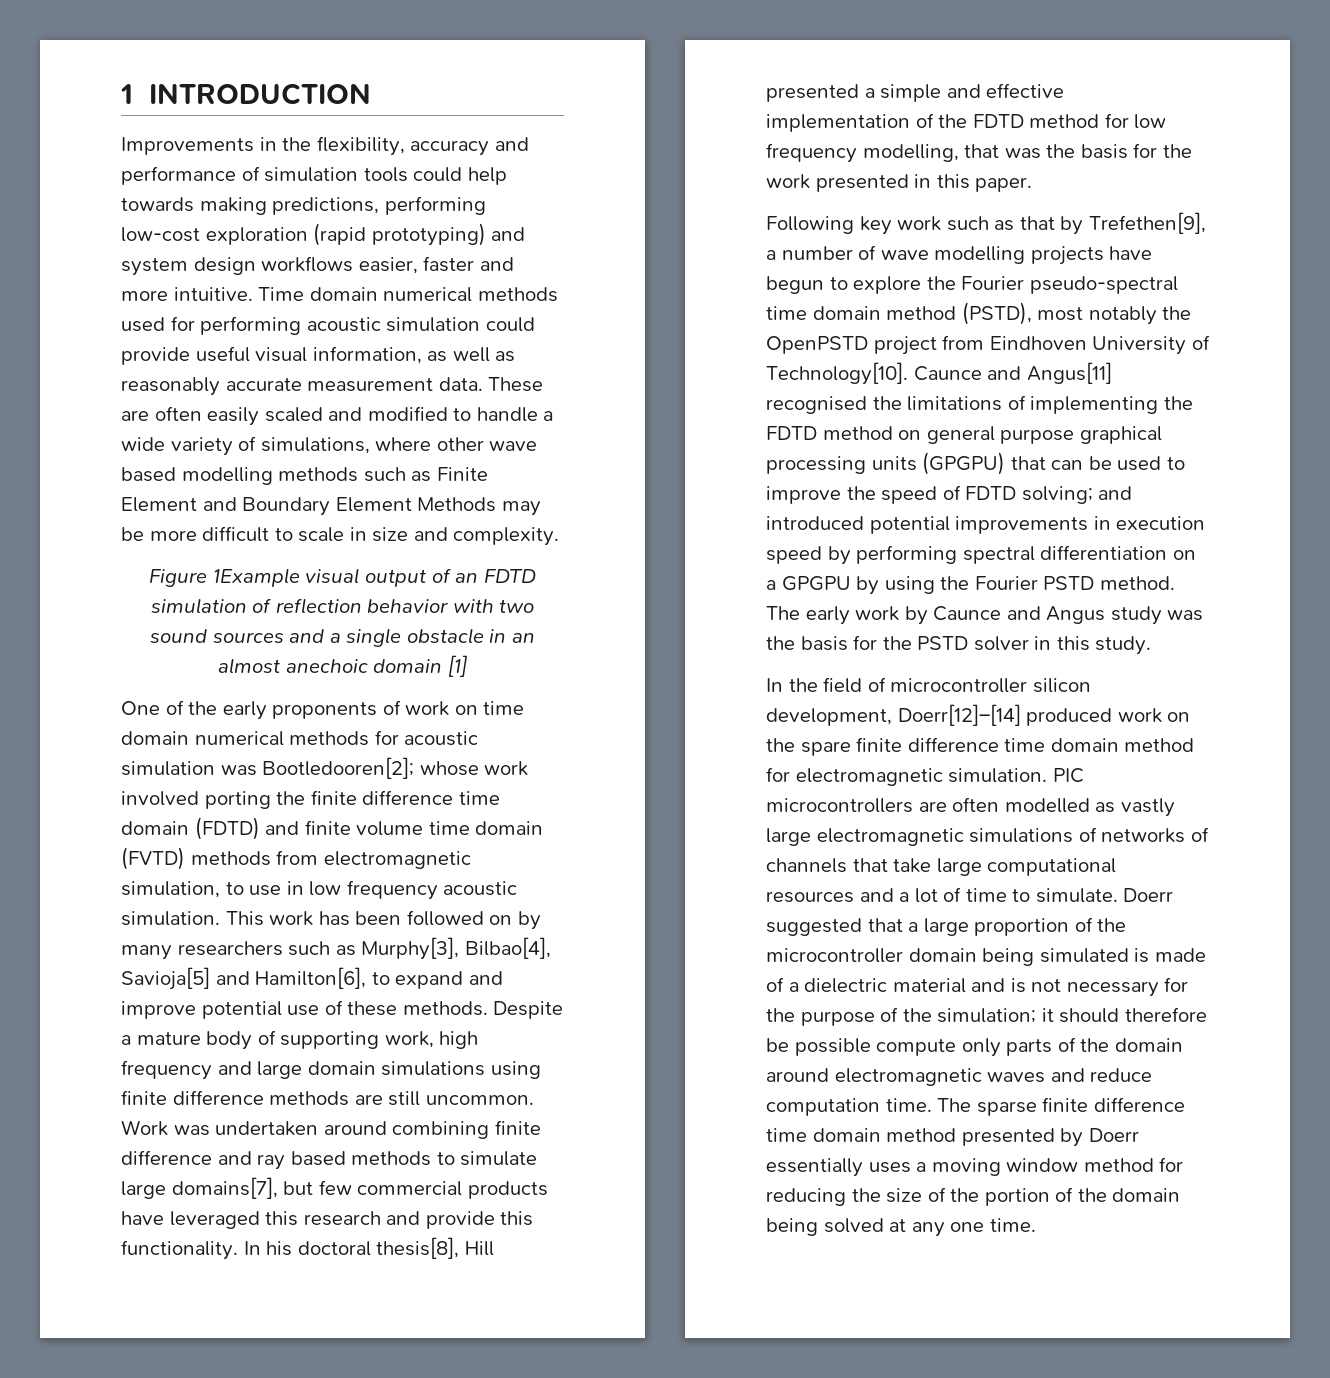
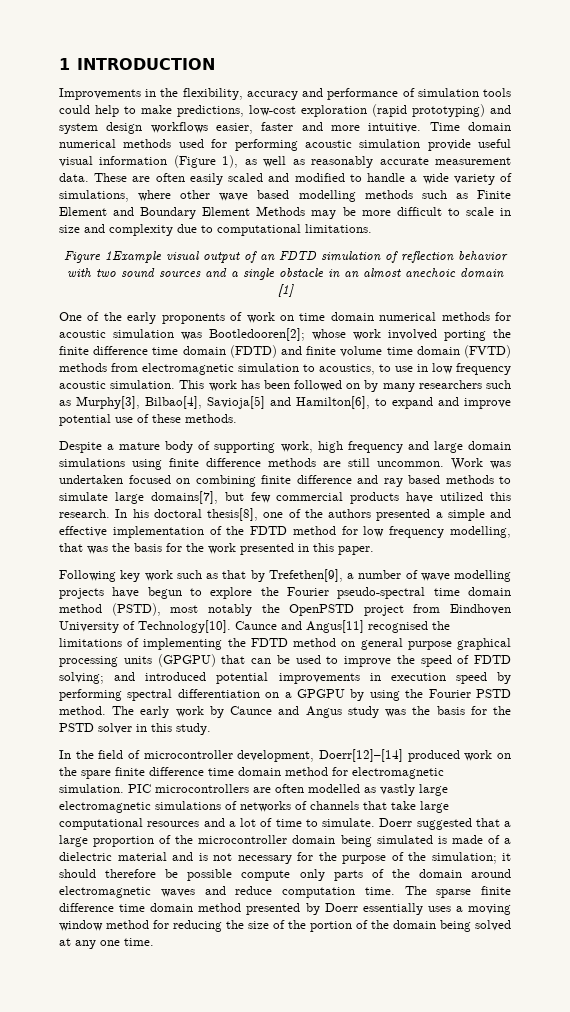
- Improvements in the flexibility, accuracy and performance of simulation tools could help towards making predictions, performing low-cost exploration (rapid prototyping) and system design workflows easier, faster and more intuitive.
+ Improvements in the flexibility, accuracy and performance of simulation tools could help to make predictions, low-cost exploration (rapid prototyping) and system design workflows easier, faster and more intuitive.
- Time domain numerical methods used for performing acoustic simulation could provide useful visual information, as well as reasonably accurate measurement data.
+ Time domain numerical methods used for performing acoustic simulation provide useful visual information (Figure 1), as well as reasonably accurate measurement data.
- These are often easily scaled and modified to handle a wide variety of simulations, where other wave based modelling methods such as Finite Element and Boundary Element Methods may be more difficult to scale in size and complexity.
+ These are often easily scaled and modified to handle a wide variety of simulations, where other wave based modelling methods such as Finite Element and Boundary Element Methods may be more difficult to scale in size and complexity due to computational limitations.
- One of the early proponents of work on time domain numerical methods for acoustic simulation was Bootledooren[2]; whose work involved porting the finite difference time domain (FDTD) and finite volume time domain (FVTD) methods from electromagnetic simulation, to use in low frequency acoustic simulation.
+ One of the early proponents of work on time domain numerical methods for acoustic simulation was Bootledooren[2]; whose work involved porting the finite difference time domain (FDTD) and finite volume time domain (FVTD) methods from electromagnetic simulation to acoustics, to use in low frequency acoustic simulation.
- This work has been followed on by many researchers such as Murphy[3], Bilbao[4], Savioja[5] and Hamilton[6], to expand and improve potential use of these methods. Despite a mature body of supporting work, high frequency and large domain simulations using finite difference methods are still uncommon.
+ This work has been followed on by many researchers such as Murphy[3], Bilbao[4], Savioja[5] and Hamilton[6], to expand and improve potential use of these methods.
+ Despite a mature body of supporting work, high frequency and large domain simulations using finite difference methods are still uncommon.
- Work was undertaken around combining finite difference and ray based methods to simulate large domains[7], but few commercial products have leveraged this research and provide this functionality. In his doctoral thesis[8], Hill presented a simple and effective implementation of the FDTD method for low frequency modelling, that was the basis for the work presented in this paper.
+ Work was undertaken focused on combining finite difference and ray based methods to simulate large domains[7], but few commercial products have utilized this research. In his doctoral thesis[8], one of the authors presented a simple and effective implementation of the FDTD method for low frequency modelling, that was the basis for the work presented in this paper.
- In the field of microcontroller silicon development, Doerr[12]–[14] produced work on the spare finite difference time domain method for electromagnetic simulation.
+ In the field of microcontroller development, Doerr[12]–[14] produced work on the spare finite difference time domain method for electromagnetic simulation.

